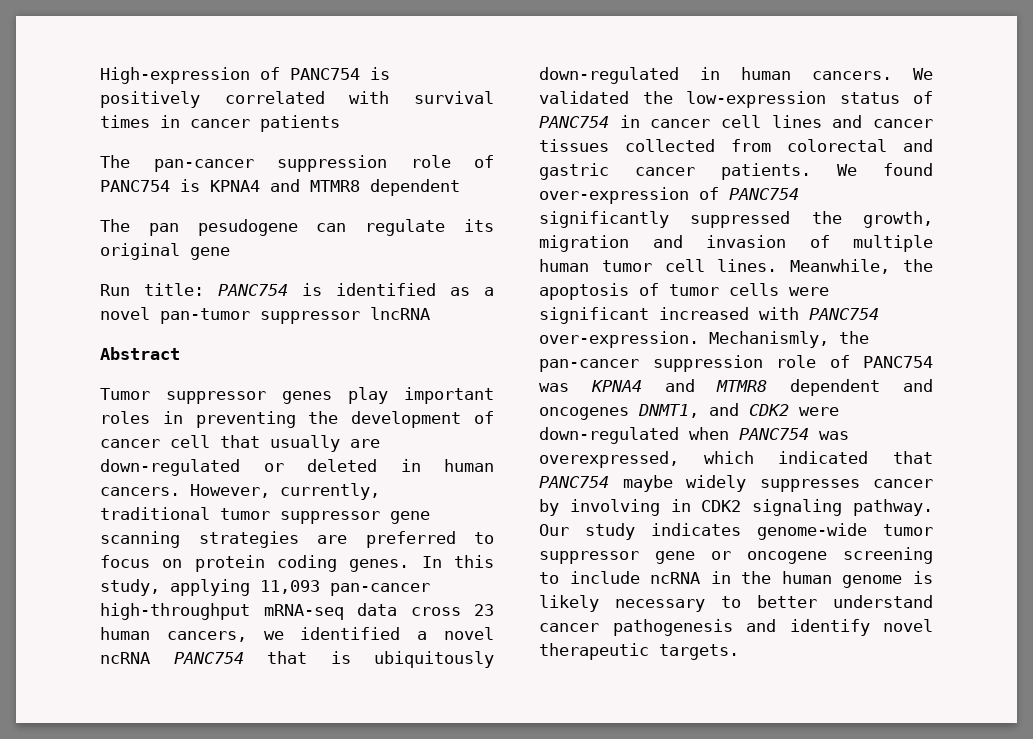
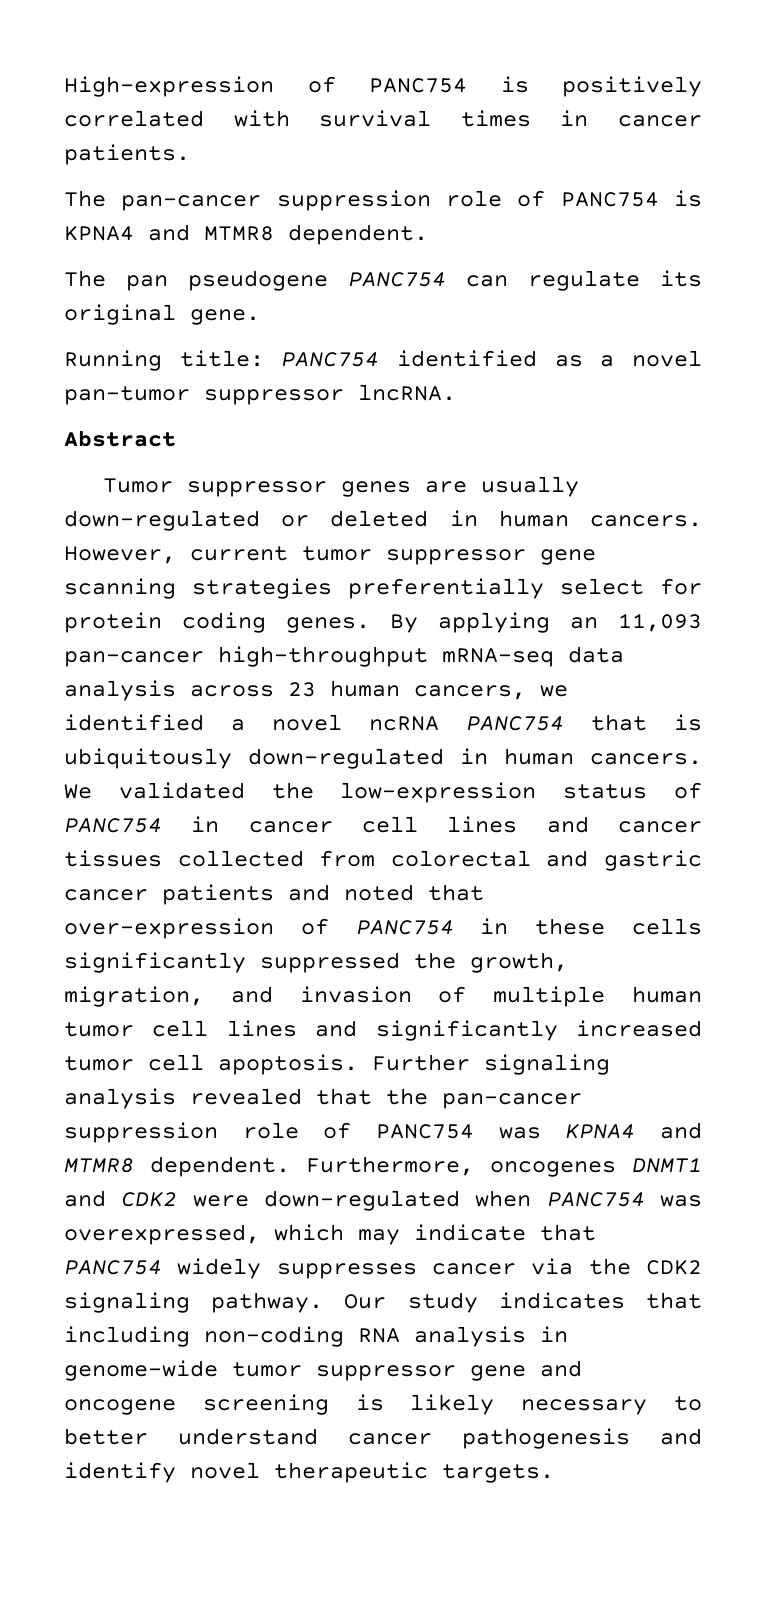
- High-expression of PANC754 is positively correlated with survival times in cancer patients
+ High-expression of PANC754 is positively correlated with survival times in cancer patients.
- The pan-cancer suppression role of PANC754 is KPNA4 and MTMR8 dependent
+ The pan-cancer suppression role of PANC754 is KPNA4 and MTMR8 dependent.
- The pan pesudogene can regulate its original gene
- Run title: PANC754 is identified as a novel pan-tumor suppressor lncRNA
+ The pan pseudogene PANC754 can regulate its original gene.
+ Running title: PANC754 identified as a novel pan-tumor suppressor lncRNA.
- Tumor suppressor genes play important roles in preventing the development of cancer cell that usually are down-regulated or deleted in human cancers.
+ Tumor suppressor genes are usually down-regulated or deleted in human cancers.
- However, currently, traditional tumor suppressor gene scanning strategies are preferred to focus on protein coding genes. In this study, applying 11,093 pan-cancer high-throughput mRNA-seq data cross 23 human cancers, we identified a novel ncRNA PANC754 that is ubiquitously down-regulated in human cancers.
+ However, current tumor suppressor gene scanning strategies preferentially select for protein coding genes. By applying an 11,093 pan-cancer high-throughput mRNA-seq data analysis across 23 human cancers, we identified a novel ncRNA PANC754 that is ubiquitously down-regulated in human cancers.
- We validated the low-expression status of PANC754 in cancer cell lines and cancer tissues collected from colorectal and gastric cancer patients. We found over-expression of PANC754 significantly suppressed the growth, migration and invasion of multiple human tumor cell lines. Meanwhile, the apoptosis of tumor cells were significant increased with PANC754 over-expression. Mechanismly, the pan-cancer suppression role of PANC754 was KPNA4 and MTMR8 dependent and oncogenes DNMT1, and CDK2 were down-regulated when PANC754 was overexpressed, which indicated that PANC754 maybe widely suppresses cancer by involving in CDK2 signaling pathway.
+ We validated the low-expression status of PANC754 in cancer cell lines and cancer tissues collected from colorectal and gastric cancer patients and noted that over-expression of PANC754 in these cells significantly suppressed the growth, migration, and invasion of multiple human tumor cell lines and significantly increased tumor cell apoptosis. Further signaling analysis revealed that the pan-cancer suppression role of PANC754 was KPNA4 and MTMR8 dependent. Furthermore, oncogenes DNMT1 and CDK2 were down-regulated when PANC754 was overexpressed, which may indicate that PANC754 widely suppresses cancer via the CDK2 signaling pathway.
- Our study indicates genome-wide tumor suppressor gene or oncogene screening to include ncRNA in the human genome is likely necessary to better understand cancer pathogenesis and identify novel therapeutic targets.
+ Our study indicates that including non-coding RNA analysis in genome-wide tumor suppressor gene and oncogene screening is likely necessary to better understand cancer pathogenesis and identify novel therapeutic targets.

